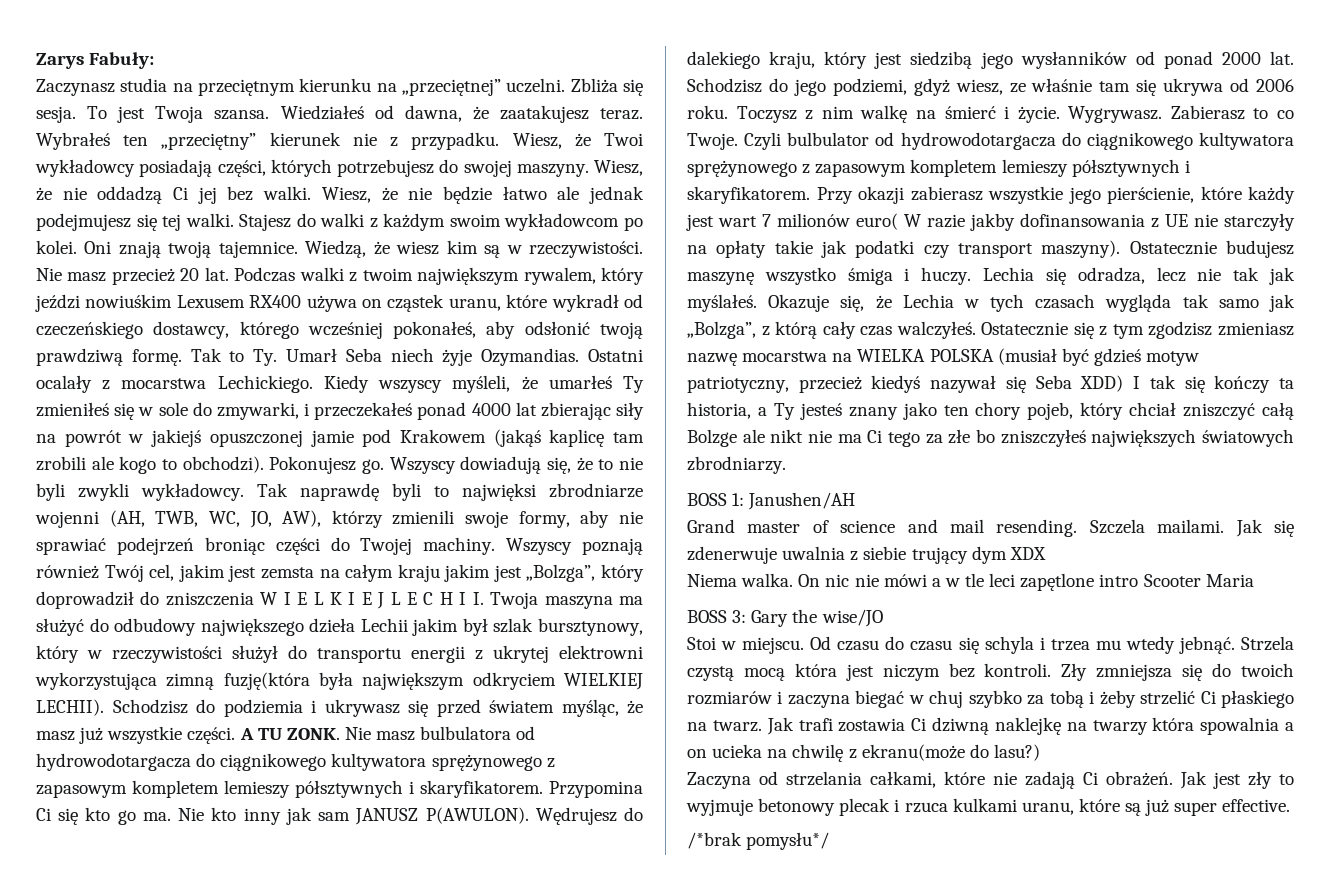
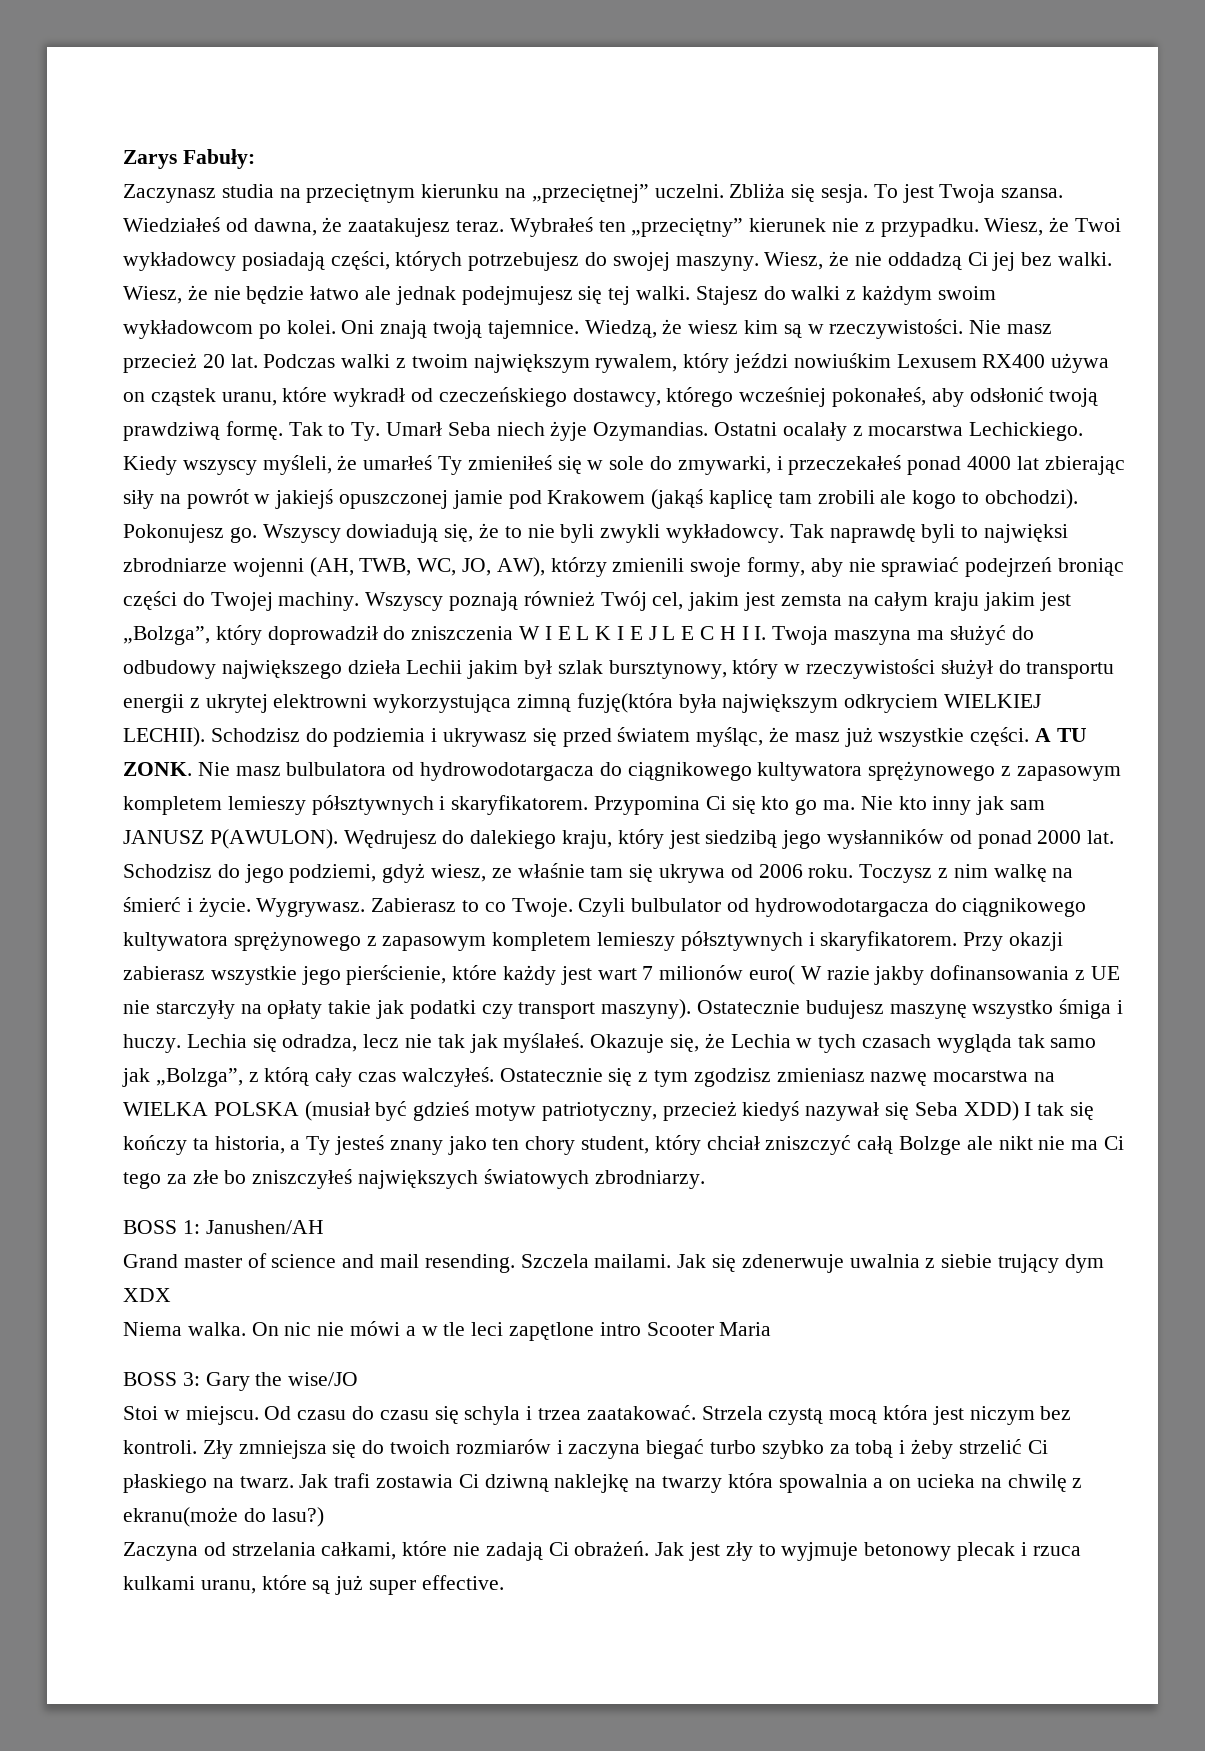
- Ostatecznie się z tym zgodzisz zmieniasz nazwę mocarstwa na WIELKA POLSKA (musiał być gdzieś motyw patriotyczny, przecież kiedyś nazywał się Seba XDD) I tak się kończy ta historia, a Ty jesteś znany jako ten chory pojeb, który chciał zniszczyć całą Bolzge ale nikt nie ma Ci tego za złe bo zniszczyłeś największych światowych zbrodniarzy.
+ Ostatecznie się z tym zgodzisz zmieniasz nazwę mocarstwa na WIELKA POLSKA (musiał być gdzieś motyw patriotyczny, przecież kiedyś nazywał się Seba XDD) I tak się kończy ta historia, a Ty jesteś znany jako ten chory student, który chciał zniszczyć całą Bolzge ale nikt nie ma Ci tego za złe bo zniszczyłeś największych światowych zbrodniarzy.
- Od czasu do czasu się schyla i trzea mu wtedy jebnąć.
+ Od czasu do czasu się schyla i trzea zaatakować.
- Zły zmniejsza się do twoich rozmiarów i zaczyna biegać w chuj szybko za tobą i żeby strzelić Ci płaskiego na twarz.
+ Zły zmniejsza się do twoich rozmiarów i zaczyna biegać turbo szybko za tobą i żeby strzelić Ci płaskiego na twarz.
- /*brak pomysłu*/

